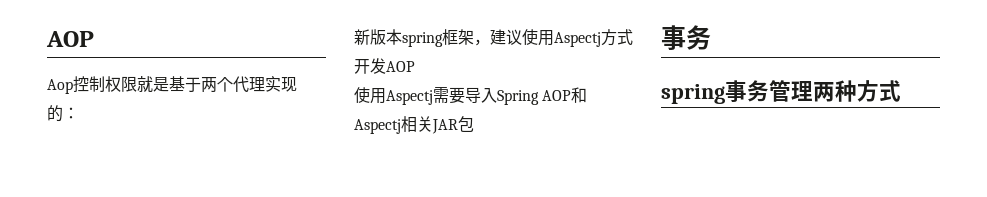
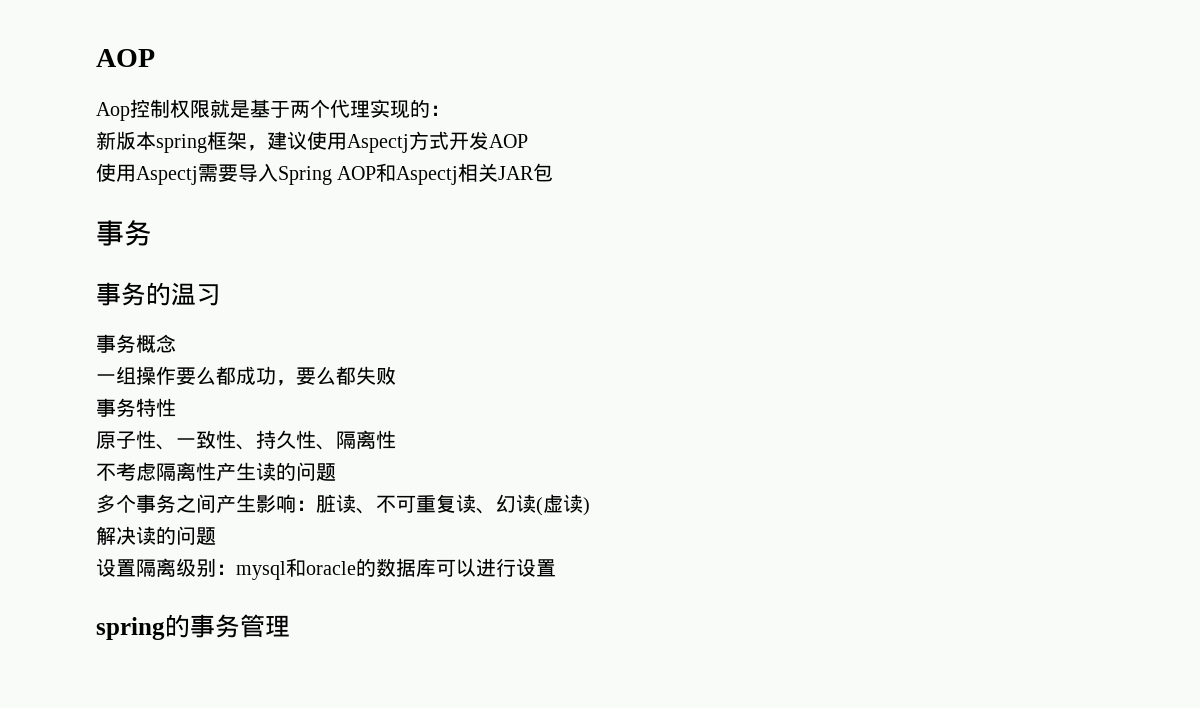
- spring事务管理两种方式
+ 事务的温习
+ 事务概念
+ 一组操作要么都成功，要么都失败
+ 事务特性
+ 原子性、一致性、持久性、隔离性
+ 不考虑隔离性产生读的问题
+ 多个事务之间产生影响：脏读、不可重复读、幻读(虚读)
+ 解决读的问题
+ 设置隔离级别：mysql和oracle的数据库可以进行设置
+ spring的事务管理

